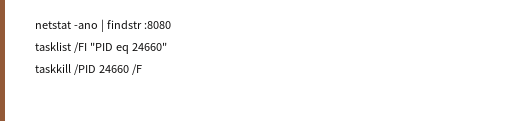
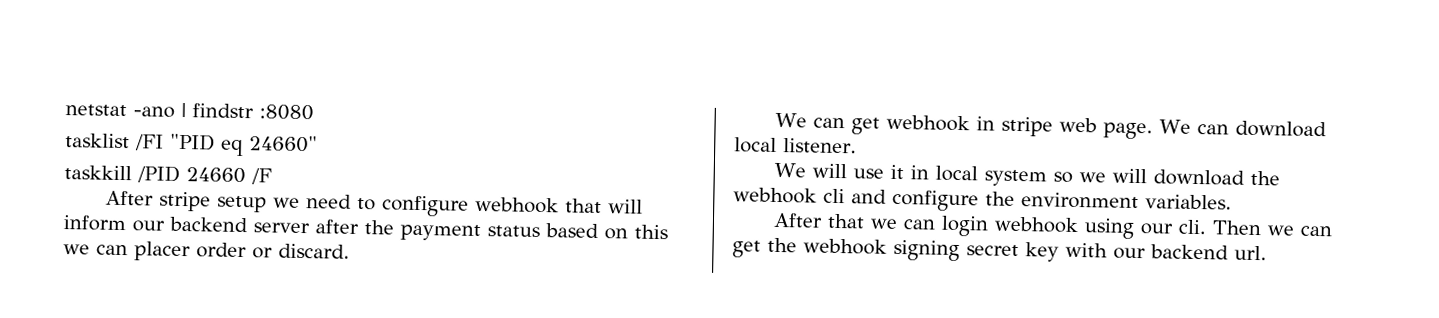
+ After stripe setup we need to configure webhook that will inform our backend server after the payment status based on this we can placer order or discard.
+ We can get webhook in stripe web page. We can download local listener.
+ We will use it in local system so we will download the webhook cli and configure the environment variables.
+ After that we can login webhook using our cli. Then we can get the webhook signing secret key with our backend url.

